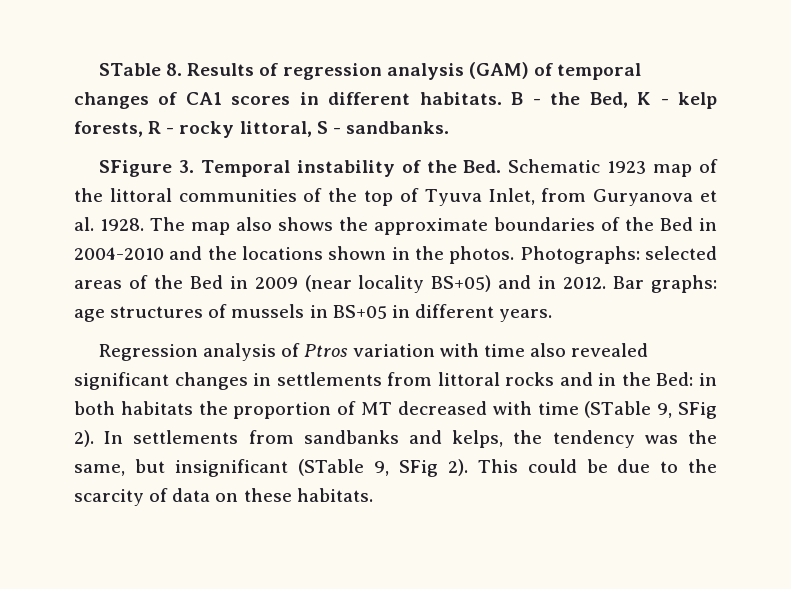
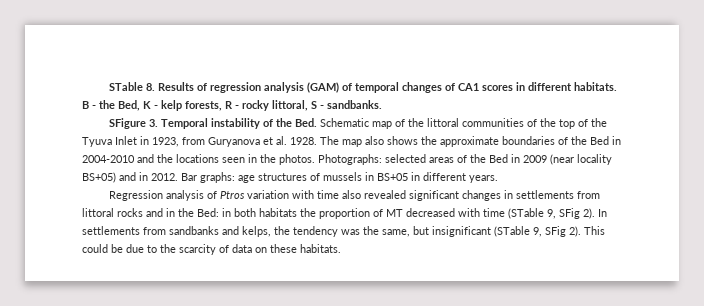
- SFigure 3. Temporal instability of the Bed. Schematic 1923 map of the littoral communities of the top of Tyuva Inlet, from Guryanova et al. 1928.
+ SFigure 3. Temporal instability of the Bed. Schematic map of the littoral communities of the top of the Tyuva Inlet in 1923, from Guryanova et al. 1928.
- The map also shows the approximate boundaries of the Bed in 2004-2010 and the locations shown in the photos.
+ The map also shows the approximate boundaries of the Bed in 2004-2010 and the locations seen in the photos.

